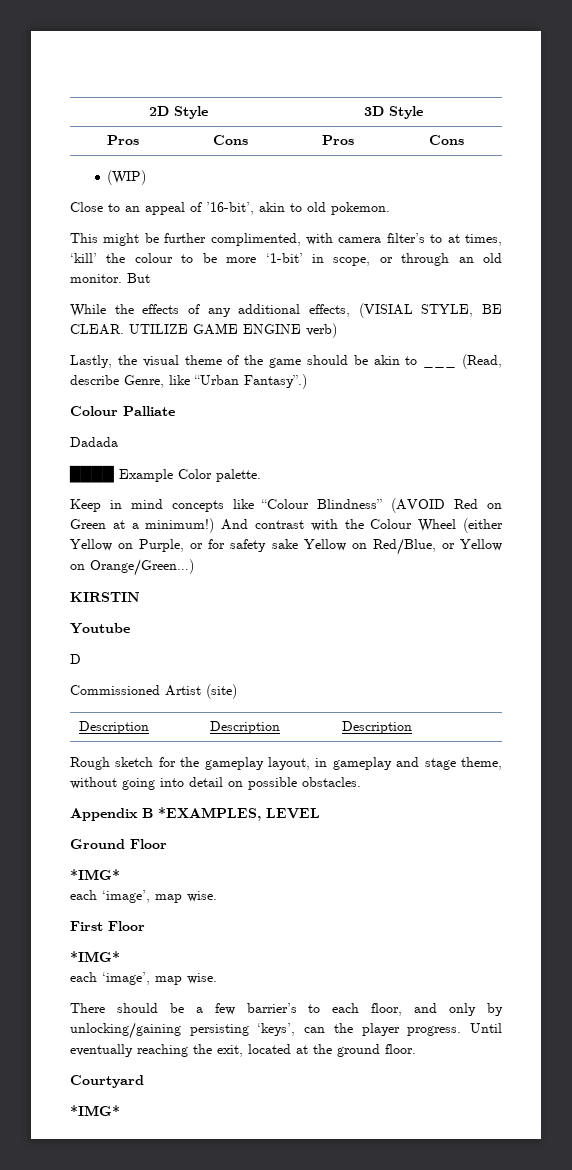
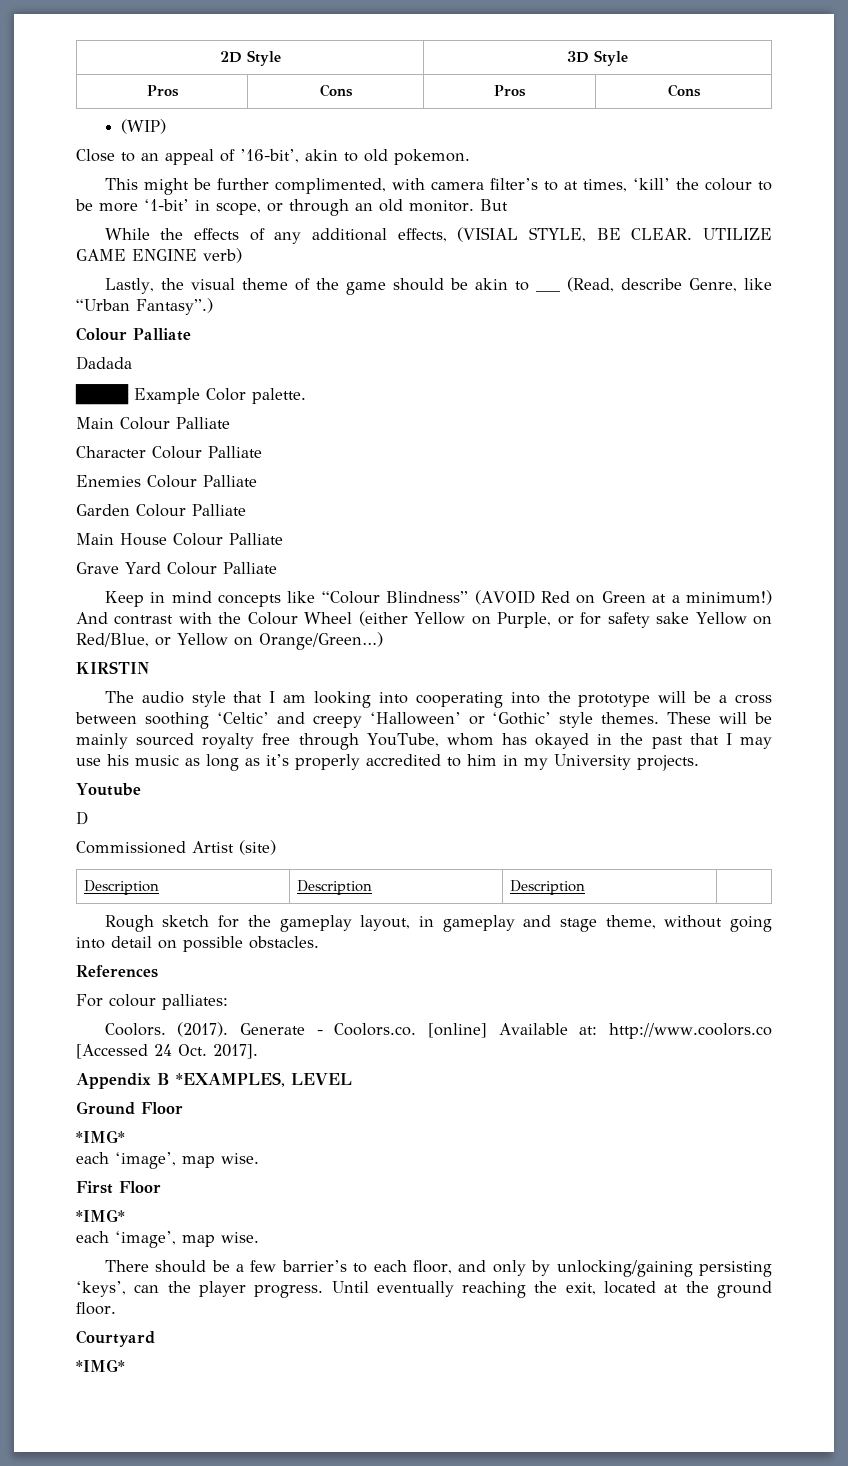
+ Main Colour Palliate
+ Character Colour Palliate
+ Enemies Colour Palliate
+ Garden Colour Palliate
+ Main House Colour Palliate
+ Grave Yard Colour Palliate
+ The audio style that I am looking into cooperating into the prototype will be a cross between soothing ‘Celtic’ and creepy ‘Halloween’ or ‘Gothic’ style themes. These will be mainly sourced royalty free through YouTube, whom has okayed in the past that I may use his music as long as it’s properly accredited to him in my University projects.
+ References
+ For colour palliates:
+ Coolors. (2017). Generate - Coolors.co. [online] Available at: http://www.coolors.co [Accessed 24 Oct. 2017].

